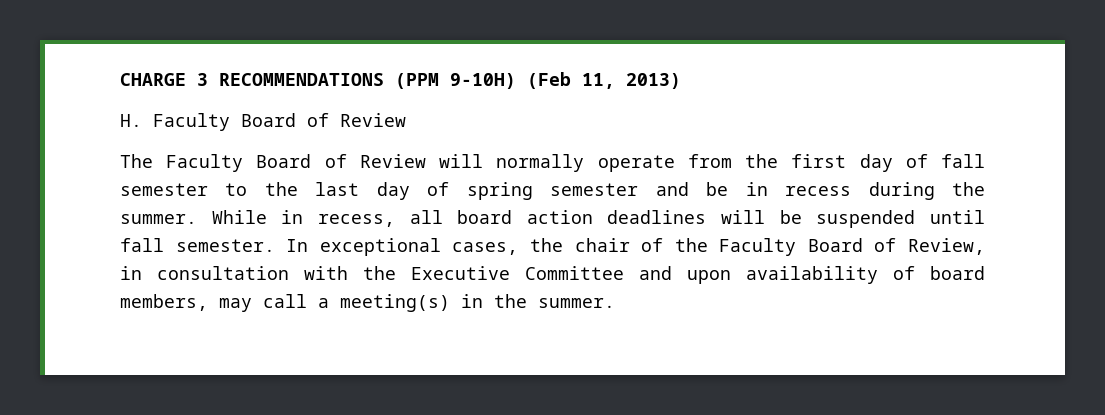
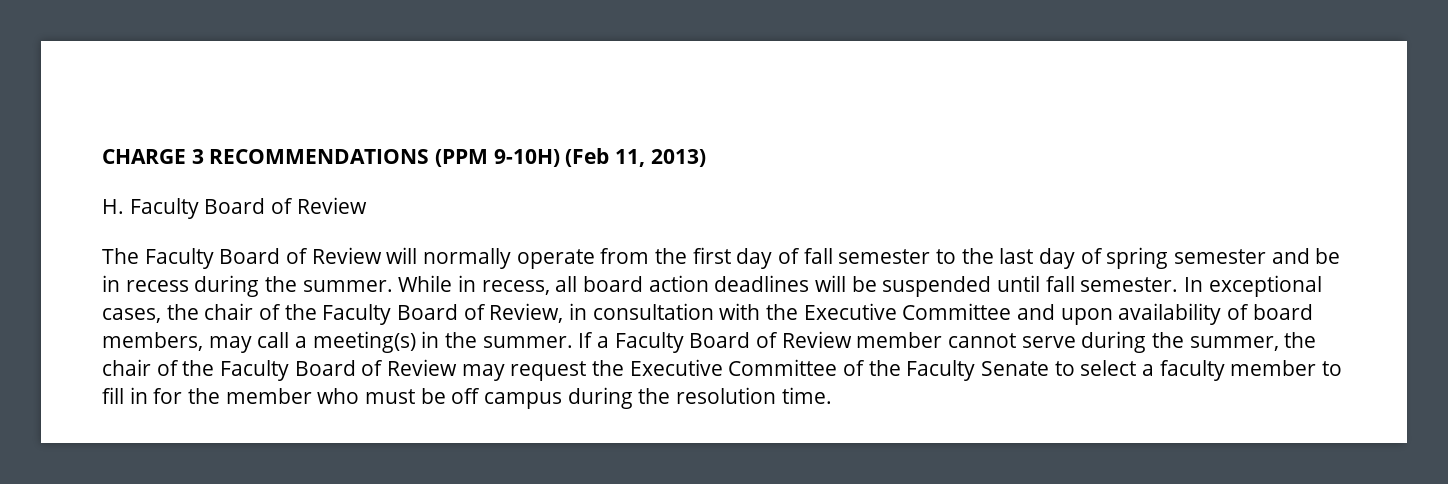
+ If a Faculty Board of Review member cannot serve during the summer, the chair of the Faculty Board of Review may request the Executive Committee of the Faculty Senate to select a faculty member to fill in for the member who must be off campus during the resolution time.

